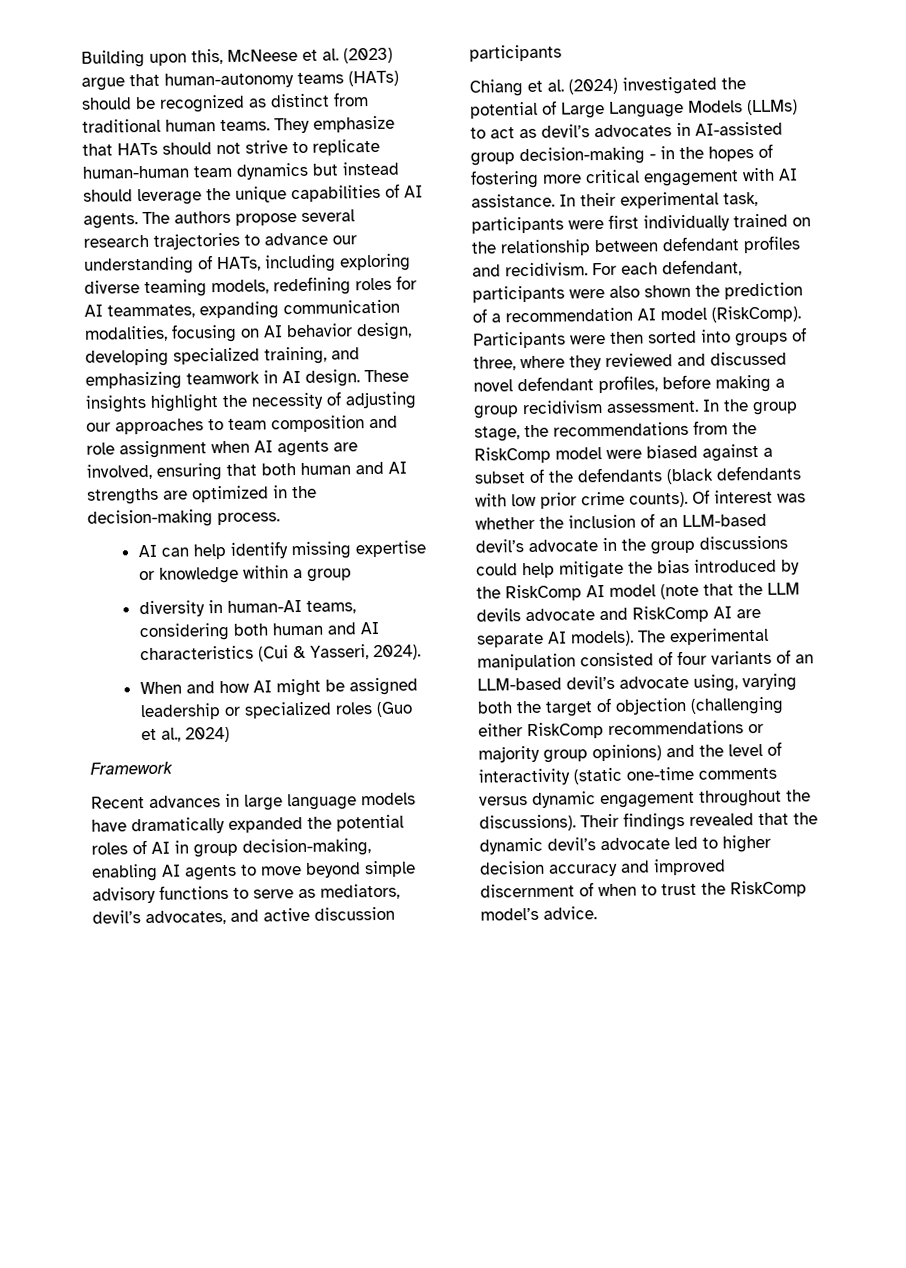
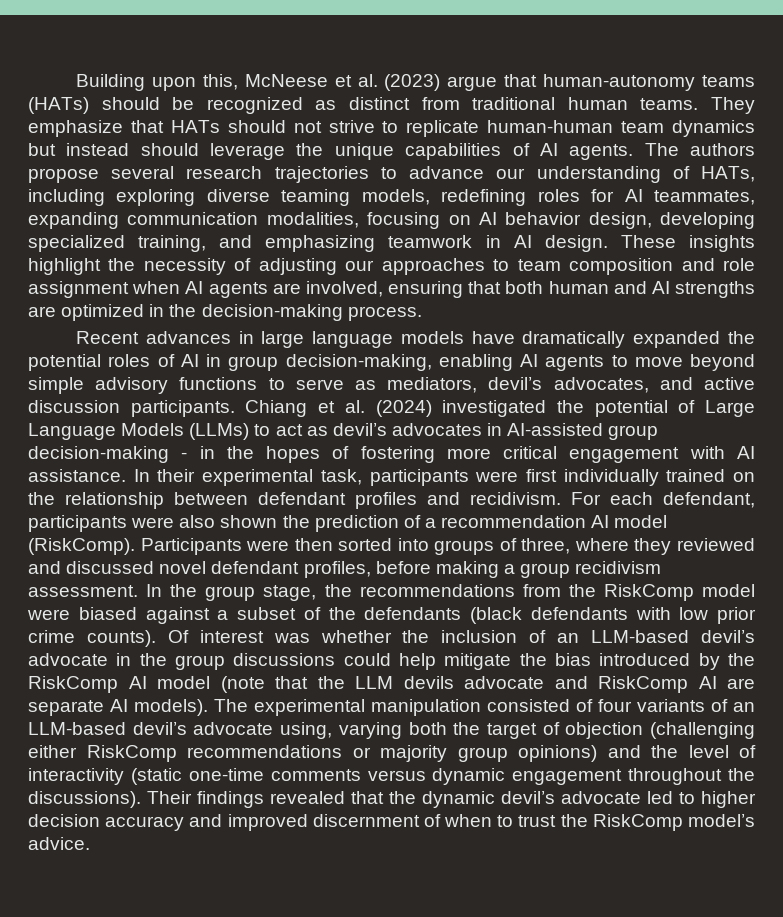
- AI can help identify missing expertise or knowledge within a group
- diversity in human-AI teams, considering both human and AI characteristics (Cui & Yasseri, 2024).
- When and how AI might be assigned leadership or specialized roles (Guo et al., 2024)
- Framework
- Recent advances in large language models have dramatically expanded the potential roles of AI in group decision-making, enabling AI agents to move beyond simple advisory functions to serve as mediators, devil’s advocates, and active discussion participants
- Chiang et al. (2024) investigated the potential of Large Language Models (LLMs) to act as devil’s advocates in AI-assisted group decision-making - in the hopes of fostering more critical engagement with AI assistance.
+ Recent advances in large language models have dramatically expanded the potential roles of AI in group decision-making, enabling AI agents to move beyond simple advisory functions to serve as mediators, devil’s advocates, and active discussion participants. Chiang et al. (2024) investigated the potential of Large Language Models (LLMs) to act as devil’s advocates in AI-assisted group decision-making - in the hopes of fostering more critical engagement with AI assistance.

